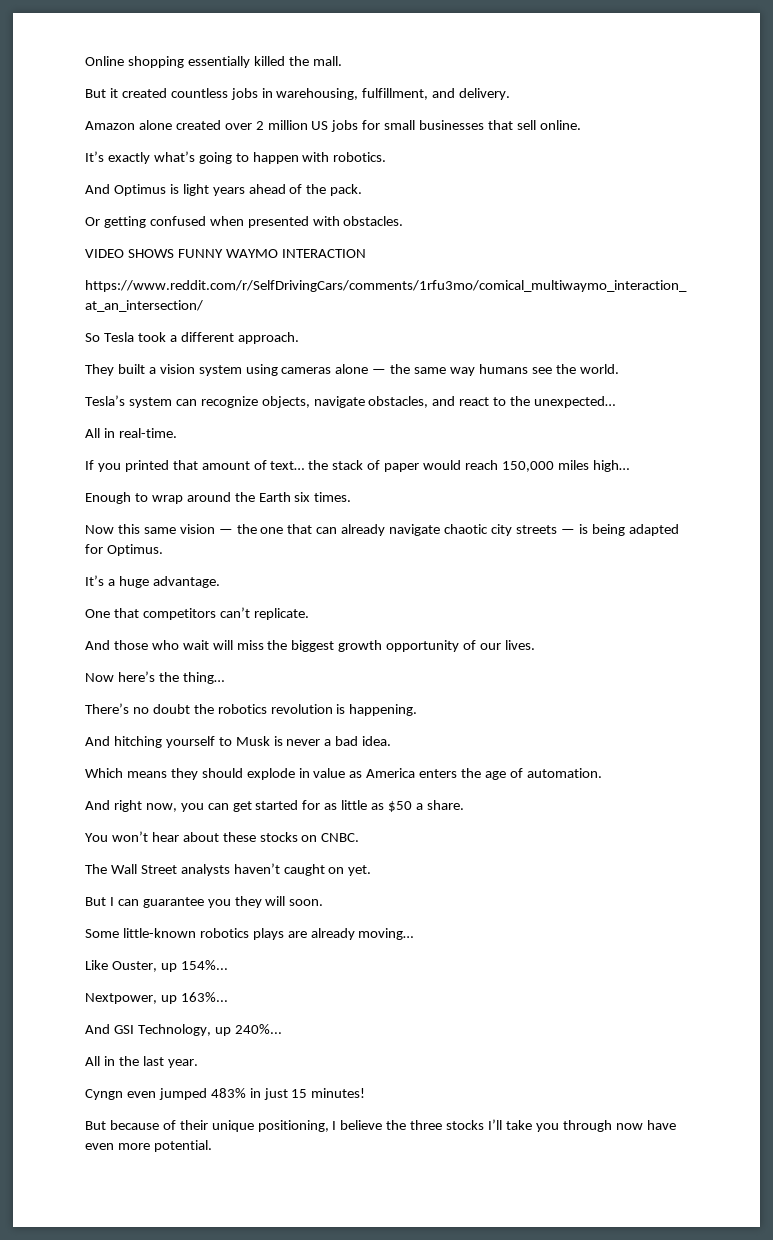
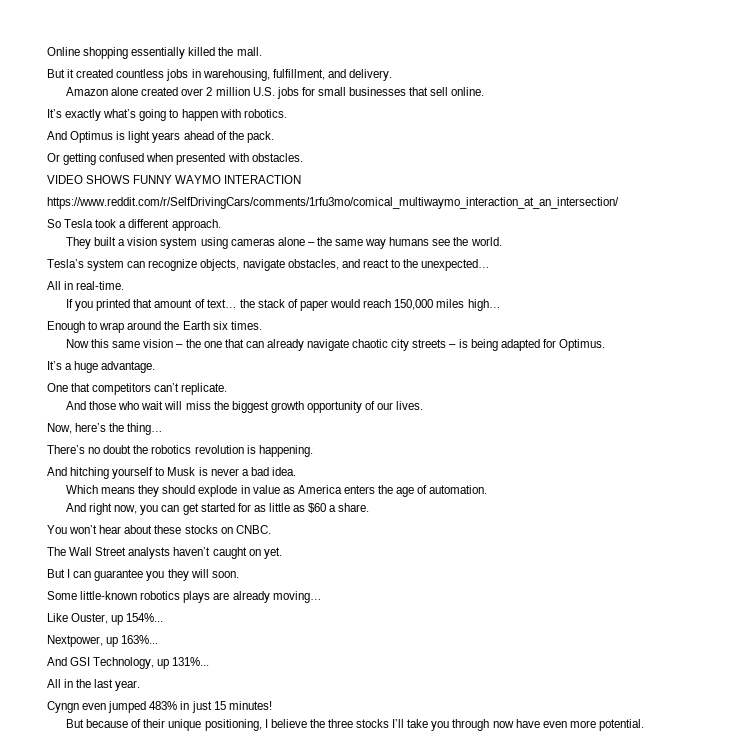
- Amazon alone created over 2 million US jobs for small businesses that sell online.
+ Amazon alone created over 2 million U.S. jobs for small businesses that sell online.
- They built a vision system using cameras alone — the same way humans see the world.
+ They built a vision system using cameras alone – the same way humans see the world.
- Now this same vision — the one that can already navigate chaotic city streets — is being adapted for Optimus.
+ Now this same vision – the one that can already navigate chaotic city streets – is being adapted for Optimus.
- Now here’s the thing…
+ Now, here’s the thing…
- And right now, you can get started for as little as $50 a share.
+ And right now, you can get started for as little as $60 a share.
- And GSI Technology, up 240%...
+ And GSI Technology, up 131%...

